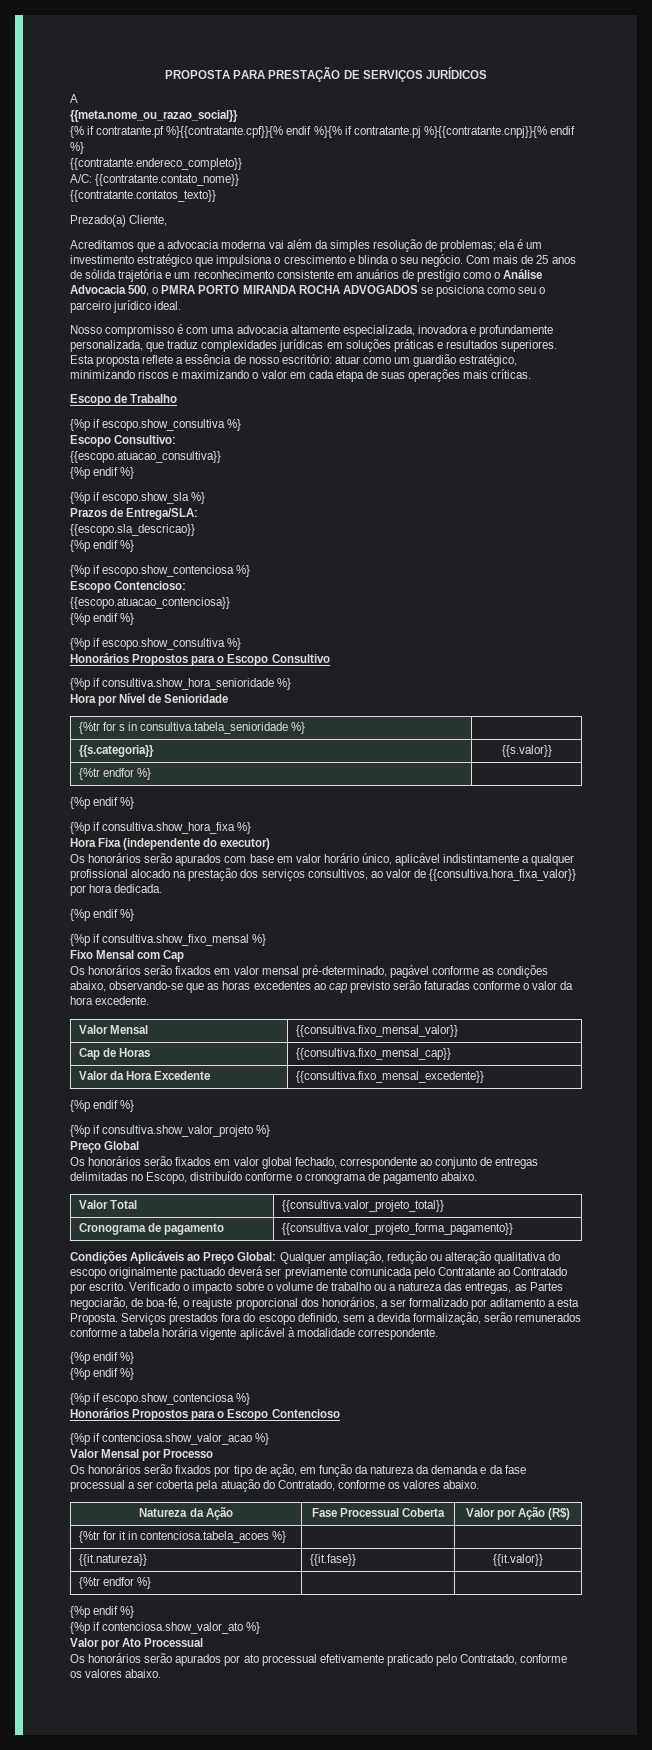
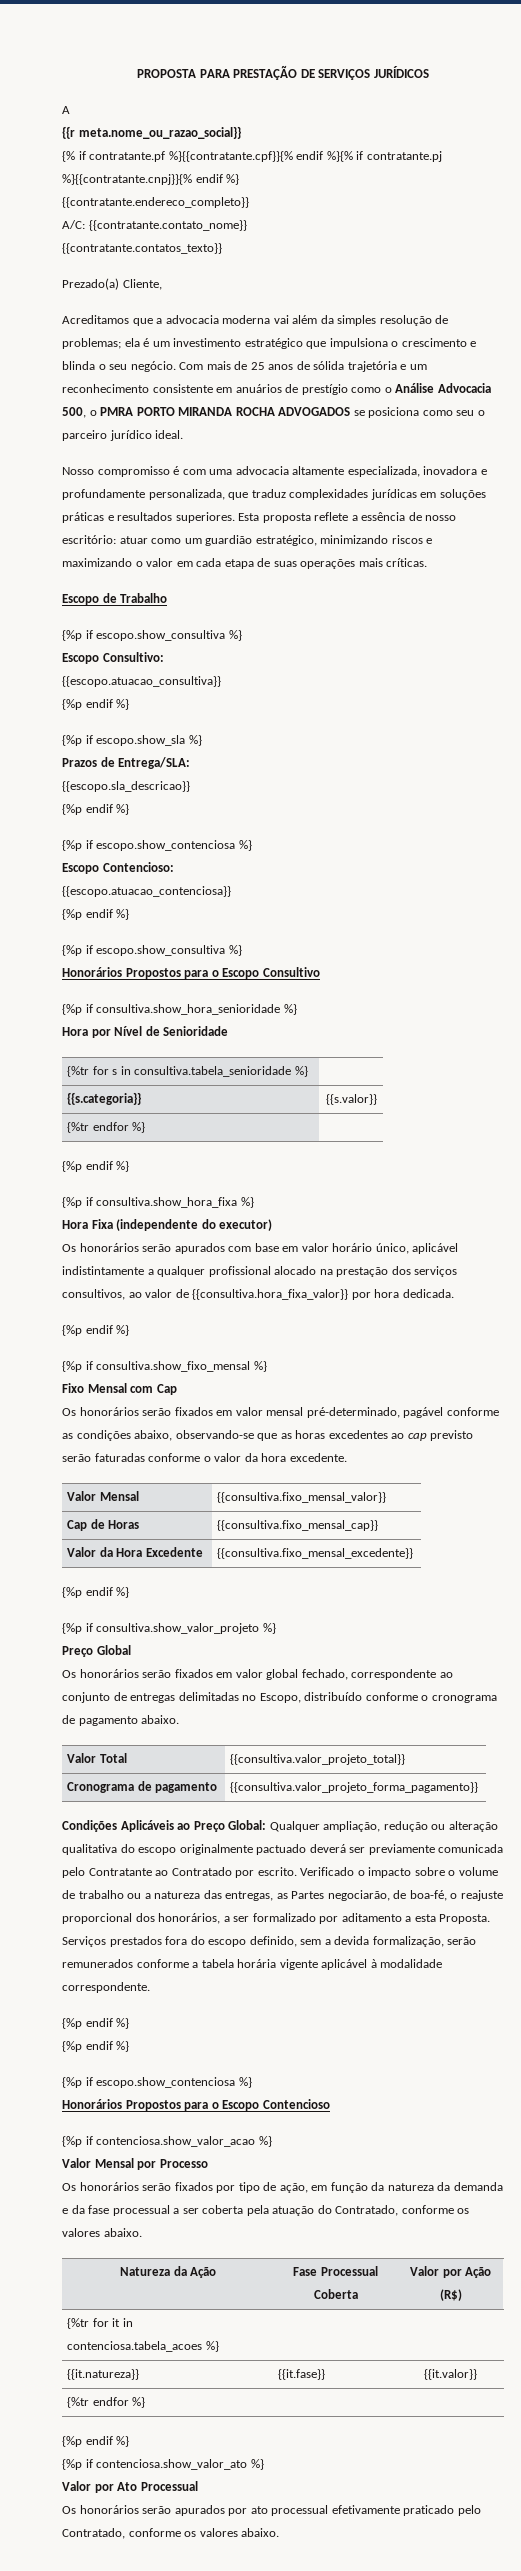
- {{meta.nome_ou_razao_social}}
+ {{r meta.nome_ou_razao_social}}

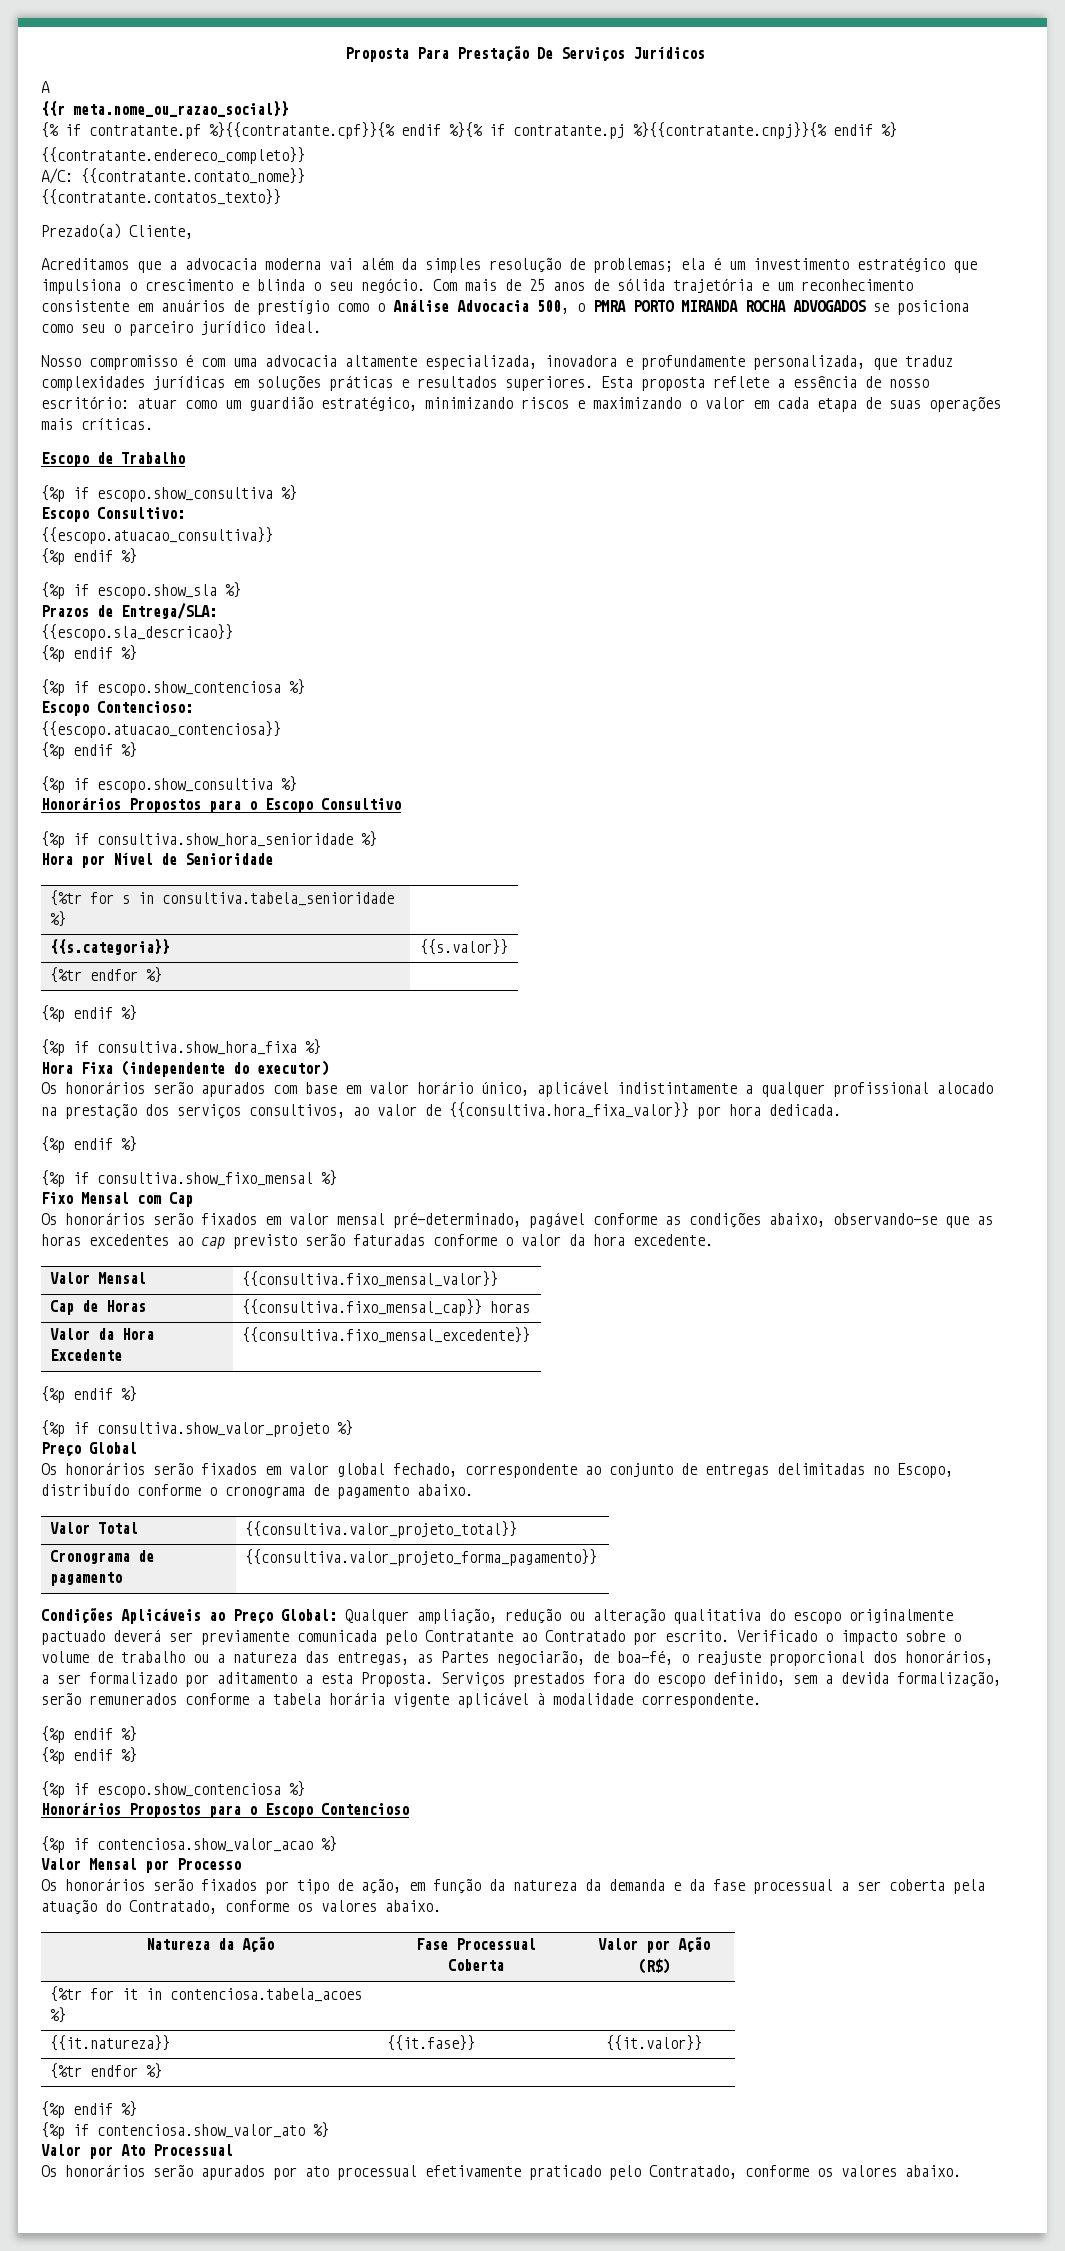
- PROPOSTA PARA PRESTAÇÃO DE SERVIÇOS JURÍDICOS
+ Proposta Para Prestação De Serviços Jurídicos
- Cap de Horas | {{consultiva.fixo_mensal_cap}}
+ Cap de Horas | {{consultiva.fixo_mensal_cap}} horas

